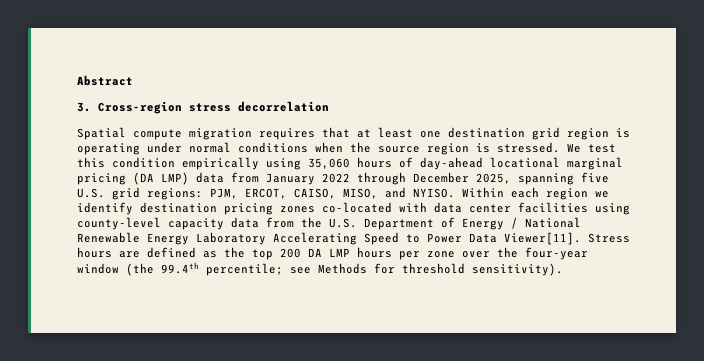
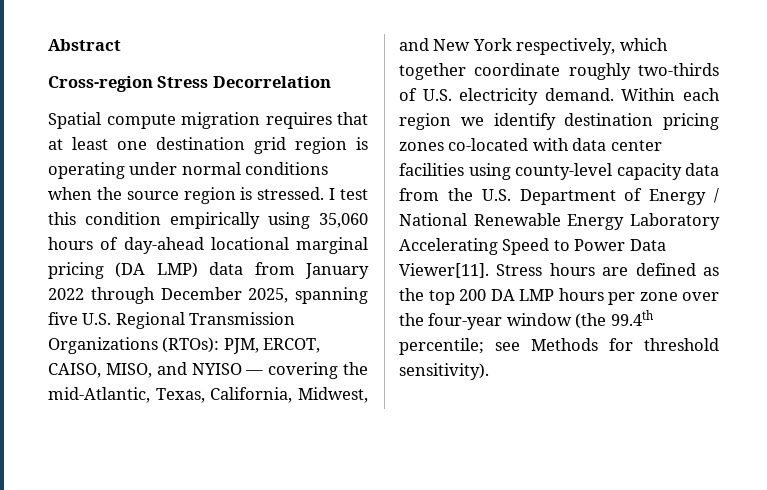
- 3. Cross-region stress decorrelation
+ Cross-region Stress Decorrelation
- We test this condition empirically using 35,060 hours of day-ahead locational marginal pricing (DA LMP) data from January 2022 through December 2025, spanning five U.S. grid regions: PJM, ERCOT, CAISO, MISO, and NYISO.
+ I test this condition empirically using 35,060 hours of day-ahead locational marginal pricing (DA LMP) data from January 2022 through December 2025, spanning five U.S. Regional Transmission Organizations (RTOs): PJM, ERCOT, CAISO, MISO, and NYISO — covering the mid-Atlantic, Texas, California, Midwest, and New York respectively, which together coordinate roughly two-thirds of U.S. electricity demand.

